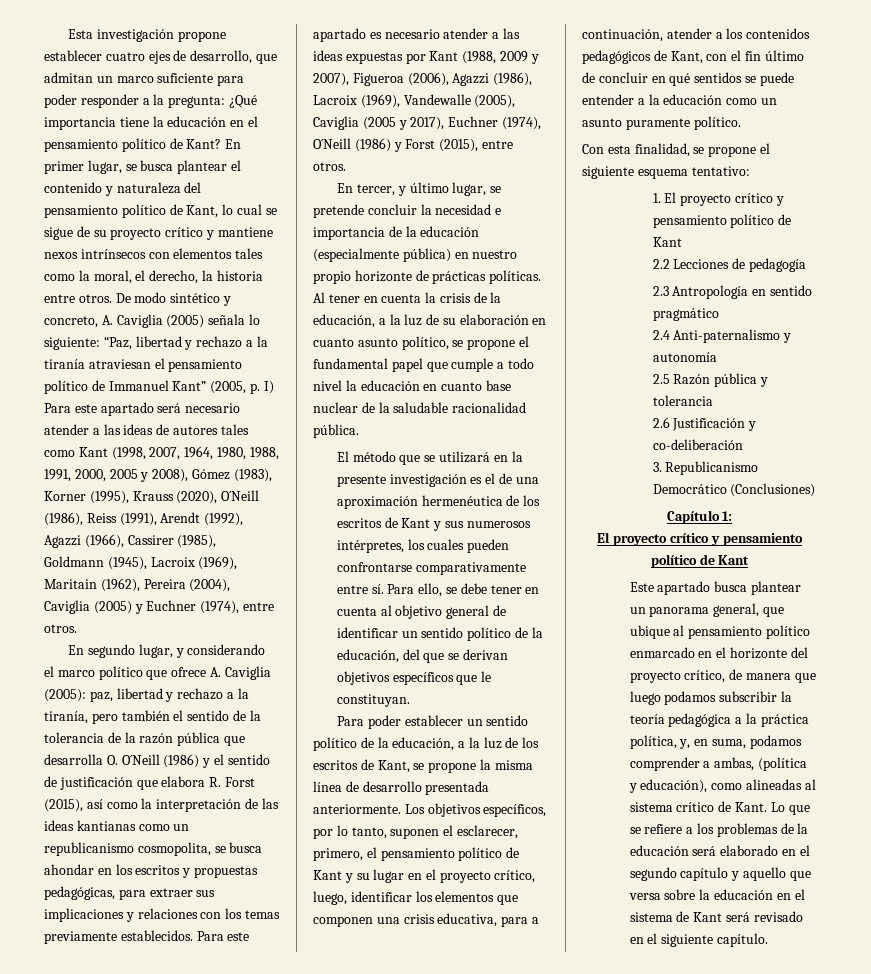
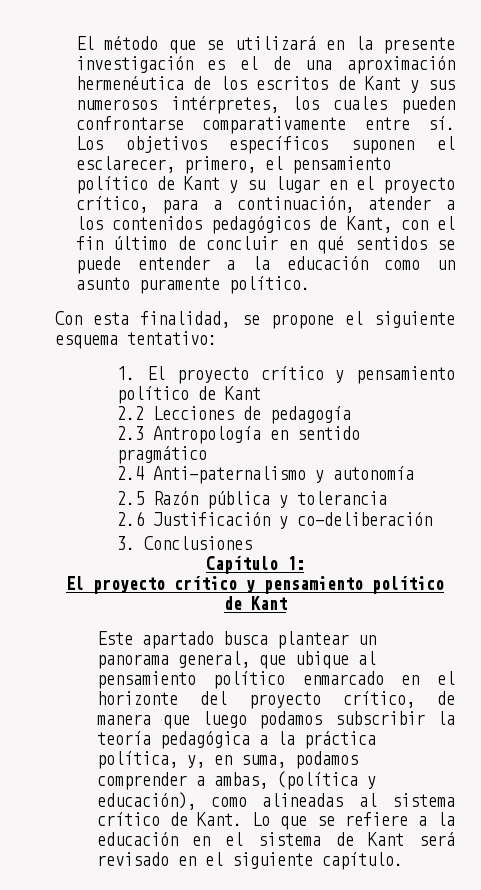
- Esta investigación propone establecer cuatro ejes de desarrollo, que admitan un marco suficiente para poder responder a la pregunta: ¿Qué importancia tiene la educación en el pensamiento político de Kant? En primer lugar, se busca plantear el contenido y naturaleza del pensamiento político de Kant, lo cual se sigue de su proyecto crítico y mantiene nexos intrínsecos con elementos tales como la moral, el derecho, la historia entre otros. De modo sintético y concreto, A. Caviglia (2005) señala lo siguiente: “Paz, libertad y rechazo a la tiranía atraviesan el pensamiento político de Immanuel Kant” (2005, p. I) Para este apartado será necesario atender a las ideas de autores tales como Kant (1998, 2007, 1964, 1980, 1988, 1991, 2000, 2005 y 2008), Gómez (1983), Korner (1995), Krauss (2020), O´Neill (1986), Reiss (1991), Arendt (1992), Agazzi (1966), Cassirer (1985), Goldmann (1945), Lacroix (1969), Maritain (1962), Pereira (2004), Caviglia (2005) y Euchner (1974), entre otros.
- En segundo lugar, y considerando el marco político que ofrece A. Caviglia (2005): paz, libertad y rechazo a la tiranía, pero también el sentido de la tolerancia de la razón pública que desarrolla O. O´Neill (1986) y el sentido de justificación que elabora R. Forst (2015), así como la interpretación de las ideas kantianas como un republicanismo cosmopolita, se busca ahondar en los escritos y propuestas pedagógicas, para extraer sus implicaciones y relaciones con los temas previamente establecidos. Para este apartado es necesario atender a las ideas expuestas por Kant (1988, 2009 y 2007), Figueroa (2006), Agazzi (1986), Lacroix (1969), Vandewalle (2005), Caviglia (2005 y 2017), Euchner (1974), O´Neill (1986) y Forst (2015), entre otros.
- En tercer, y último lugar, se pretende concluir la necesidad e importancia de la educación (especialmente pública) en nuestro propio horizonte de prácticas políticas. Al tener en cuenta la crisis de la educación, a la luz de su elaboración en cuanto asunto político, se propone el fundamental papel que cumple a todo nivel la educación en cuanto base nuclear de la saludable racionalidad pública.
- Para ello, se debe tener en cuenta al objetivo general de identificar un sentido político de la educación, del que se derivan objetivos específicos que le constituyan.
- Para poder establecer un sentido político de la educación, a la luz de los escritos de Kant, se propone la misma línea de desarrollo presentada anteriormente. Los objetivos específicos, por lo tanto, suponen el esclarecer, primero, el pensamiento político de Kant y su lugar en el proyecto crítico, luego, identificar los elementos que componen una crisis educativa, para a continuación, atender a los contenidos pedagógicos de Kant, con el fin último de concluir en qué sentidos se puede entender a la educación como un asunto puramente político.
+ Los objetivos específicos suponen el esclarecer, primero, el pensamiento político de Kant y su lugar en el proyecto crítico, para a continuación, atender a los contenidos pedagógicos de Kant, con el fin último de concluir en qué sentidos se puede entender a la educación como un asunto puramente político.
- 3. Republicanismo Democrático (Conclusiones)
+ 3. Conclusiones
- Lo que se refiere a los problemas de la educación será elaborado en el segundo capítulo y aquello que versa sobre la educación en el sistema de Kant será revisado en el siguiente capítulo.
+ Lo que se refiere a la educación en el sistema de Kant será revisado en el siguiente capítulo.

